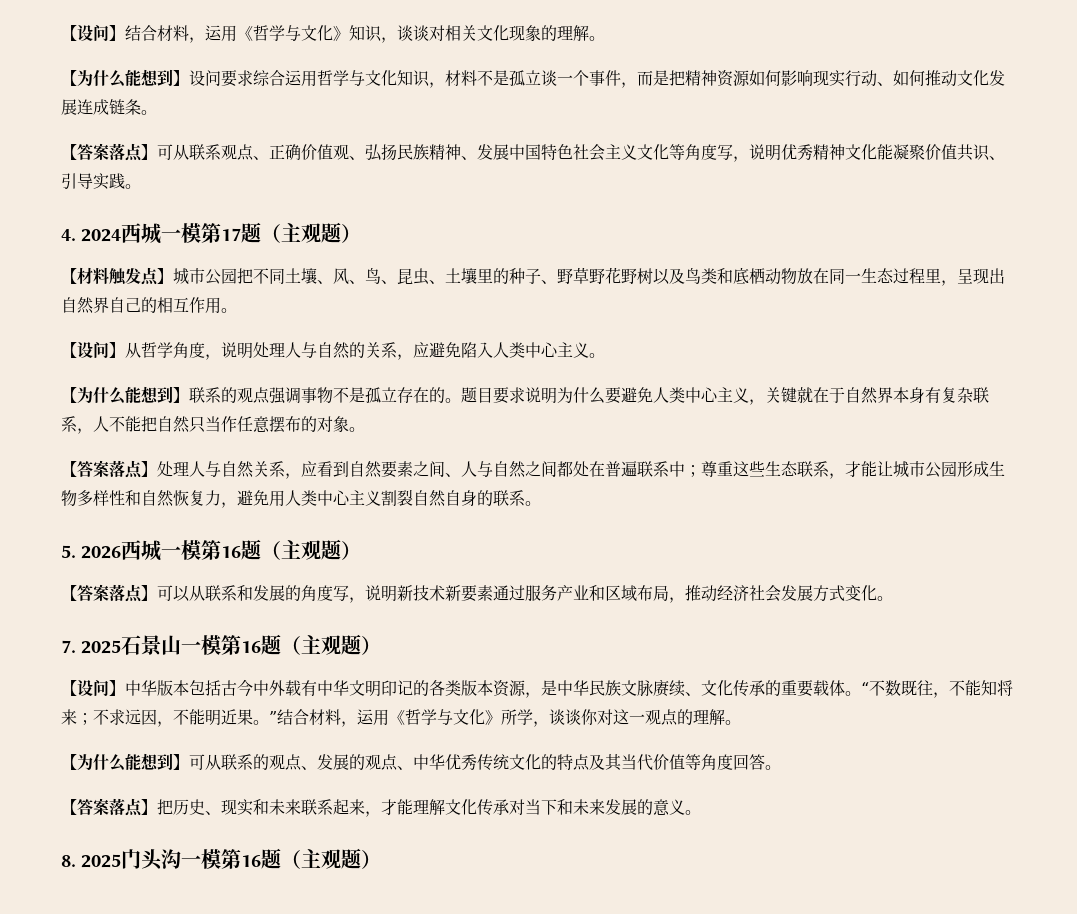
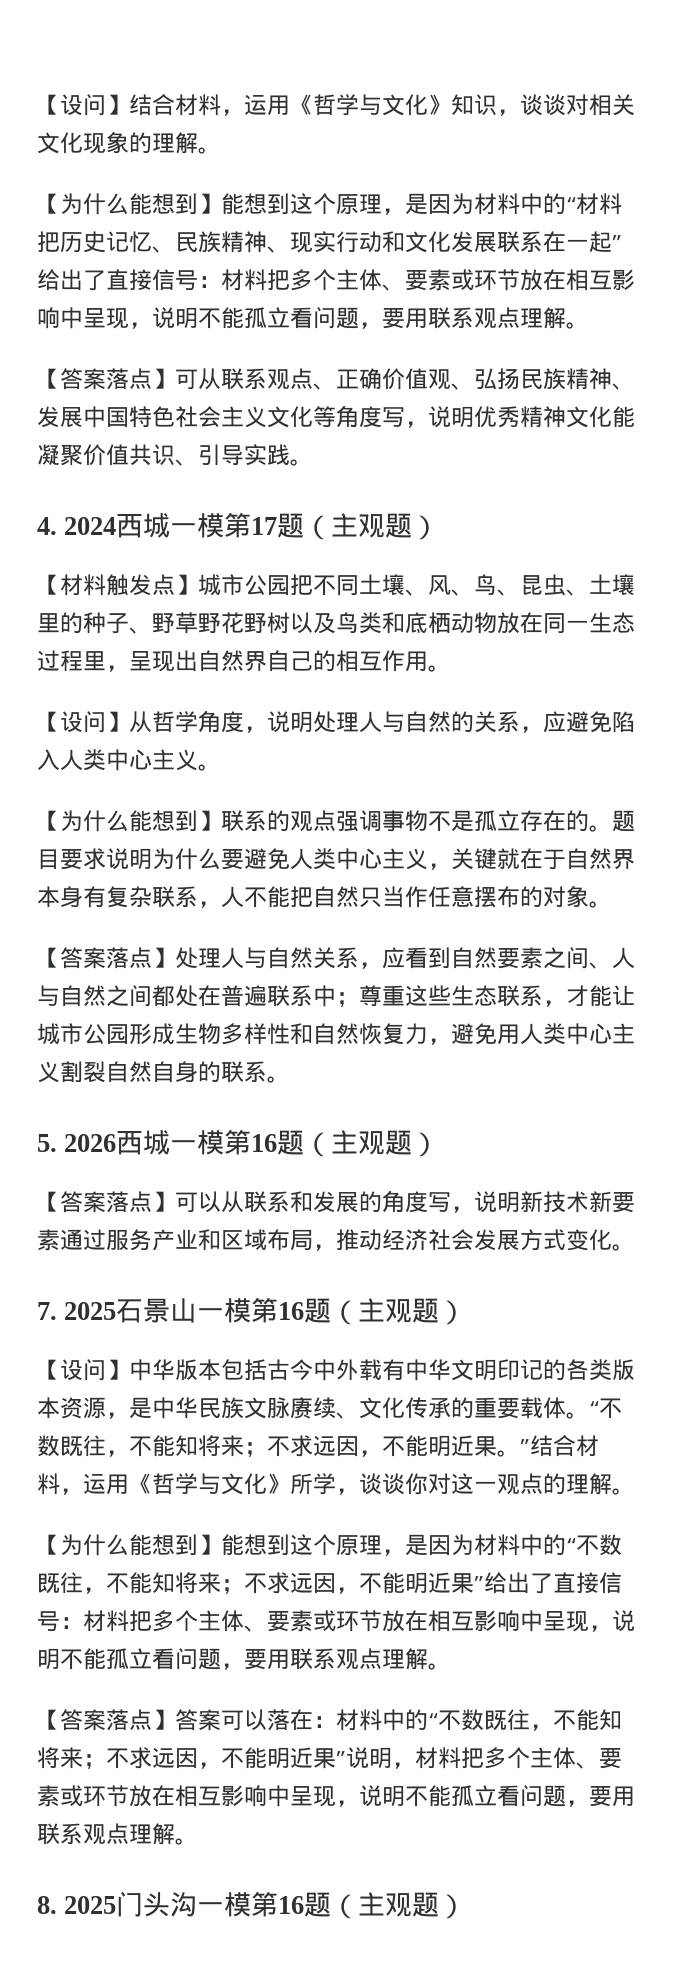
- 【为什么能想到】设问要求综合运用哲学与文化知识，材料不是孤立谈一个事件，而是把精神资源如何影响现实行动、如何推动文化发展连成链条。
+ 【为什么能想到】能想到这个原理，是因为材料中的“材料把历史记忆、民族精神、现实行动和文化发展联系在一起”给出了直接信号：材料把多个主体、要素或环节放在相互影响中呈现，说明不能孤立看问题，要用联系观点理解。
- 【为什么能想到】可从联系的观点、发展的观点、中华优秀传统文化的特点及其当代价值等角度回答。
- 【答案落点】把历史、现实和未来联系起来，才能理解文化传承对当下和未来发展的意义。
+ 【为什么能想到】能想到这个原理，是因为材料中的“不数既往，不能知将来；不求远因，不能明近果”给出了直接信号：材料把多个主体、要素或环节放在相互影响中呈现，说明不能孤立看问题，要用联系观点理解。
+ 【答案落点】答案可以落在：材料中的“不数既往，不能知将来；不求远因，不能明近果”说明，材料把多个主体、要素或环节放在相互影响中呈现，说明不能孤立看问题，要用联系观点理解。

